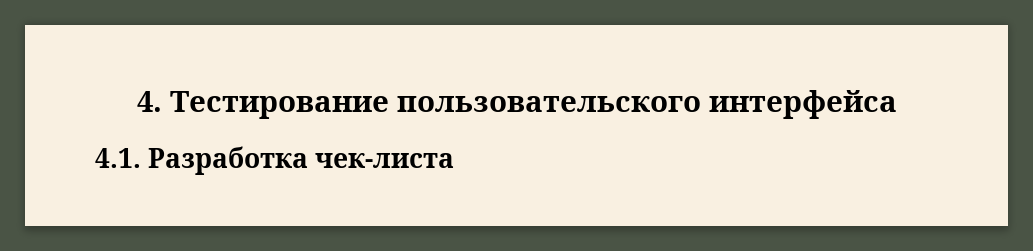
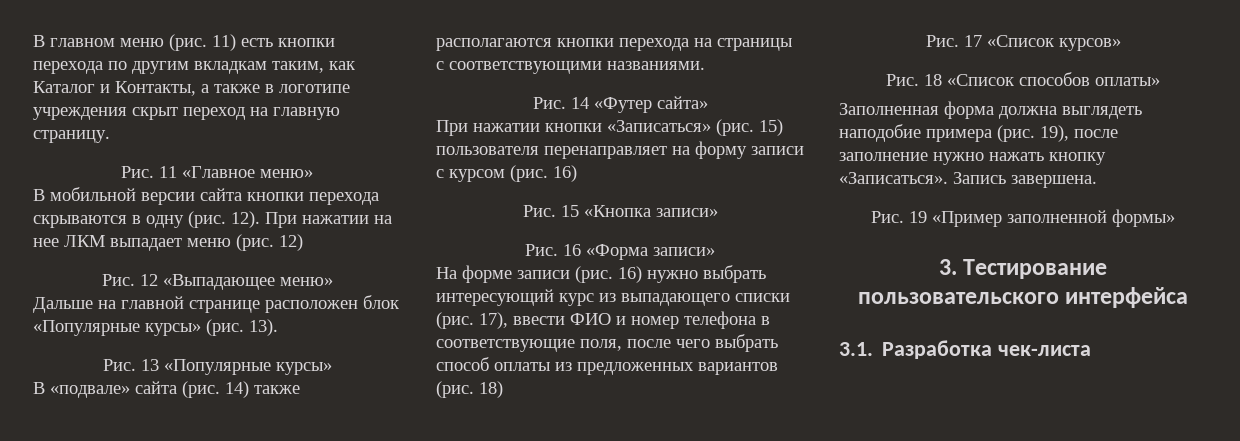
- 4. Тестирование пользовательского интерфейса
+ В главном меню (рис. 11) есть кнопки перехода по другим вкладкам таким, как Каталог и Контакты, а также в логотипе учреждения скрыт переход на главную страницу.
+ Рис. 11 «Главное меню»
+ В мобильной версии сайта кнопки перехода скрываются в одну (рис. 12). При нажатии на нее ЛКМ выпадает меню (рис. 12)
+ Рис. 12 «Выпадающее меню»
+ Дальше на главной странице расположен блок «Популярные курсы» (рис. 13).
+ Рис. 13 «Популярные курсы»
+ В «подвале» сайта (рис. 14) также располагаются кнопки перехода на страницы с соответствующими названиями.
+ Рис. 14 «Футер сайта»
+ При нажатии кнопки «Записаться» (рис. 15) пользователя перенаправляет на форму записи с курсом (рис. 16)
+ Рис. 15 «Кнопка записи»
+ Рис. 16 «Форма записи»
+ На форме записи (рис. 16) нужно выбрать интересующий курс из выпадающего списки (рис. 17), ввести ФИО и номер телефона в соответствующие поля, после чего выбрать способ оплаты из предложенных вариантов (рис. 18)
+ Рис. 17 «Список курсов»
+ Рис. 18 «Список способов оплаты»
+ Заполненная форма должна выглядеть наподобие примера (рис. 19), после заполнение нужно нажать кнопку «Записаться». Запись завершена.
+ Рис. 19 «Пример заполненной формы»
+ 3. Тестирование пользовательского интерфейса
- 4.1. Разработка чек-листа
+ 3.1. Разработка чек-листа

